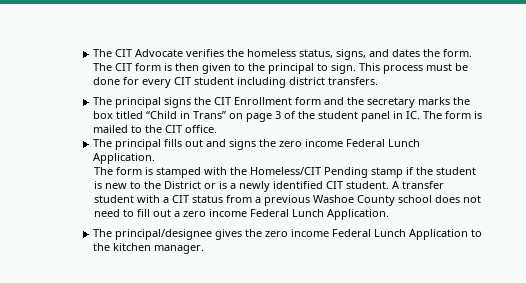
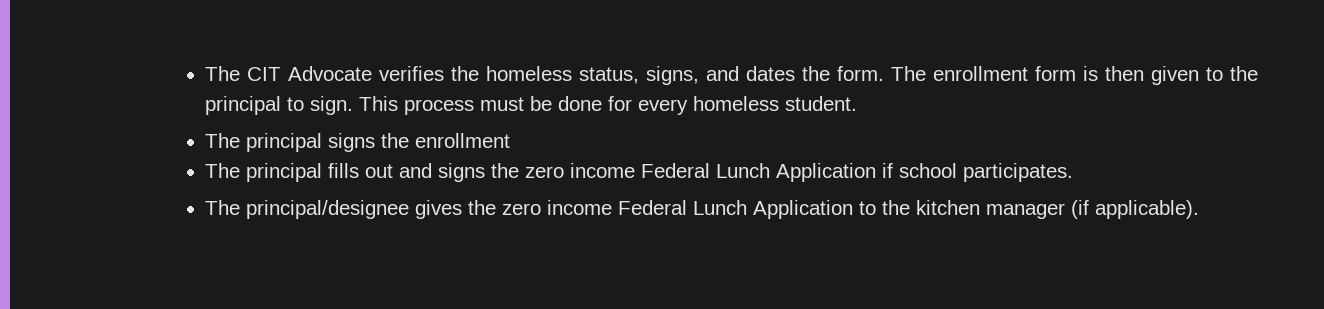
- The CIT form is then given to the principal to sign.
+ The enrollment form is then given to the principal to sign.
- This process must be done for every CIT student including district transfers.
+ This process must be done for every homeless student.
- The principal signs the CIT Enrollment form and the secretary marks the box titled “Child in Trans” on page 3 of the student panel in IC. The form is mailed to the CIT office.
+ The principal signs the enrollment
- The principal fills out and signs the zero income Federal Lunch Application.
- The form is stamped with the Homeless/CIT Pending stamp if the student is new to the District or is a newly identified CIT student. A transfer student with a CIT status from a previous Washoe County school does not need to fill out a zero income Federal Lunch Application.
+ The principal fills out and signs the zero income Federal Lunch Application if school participates.
- The principal/designee gives the zero income Federal Lunch Application to the kitchen manager.
+ The principal/designee gives the zero income Federal Lunch Application to the kitchen manager (if applicable).

